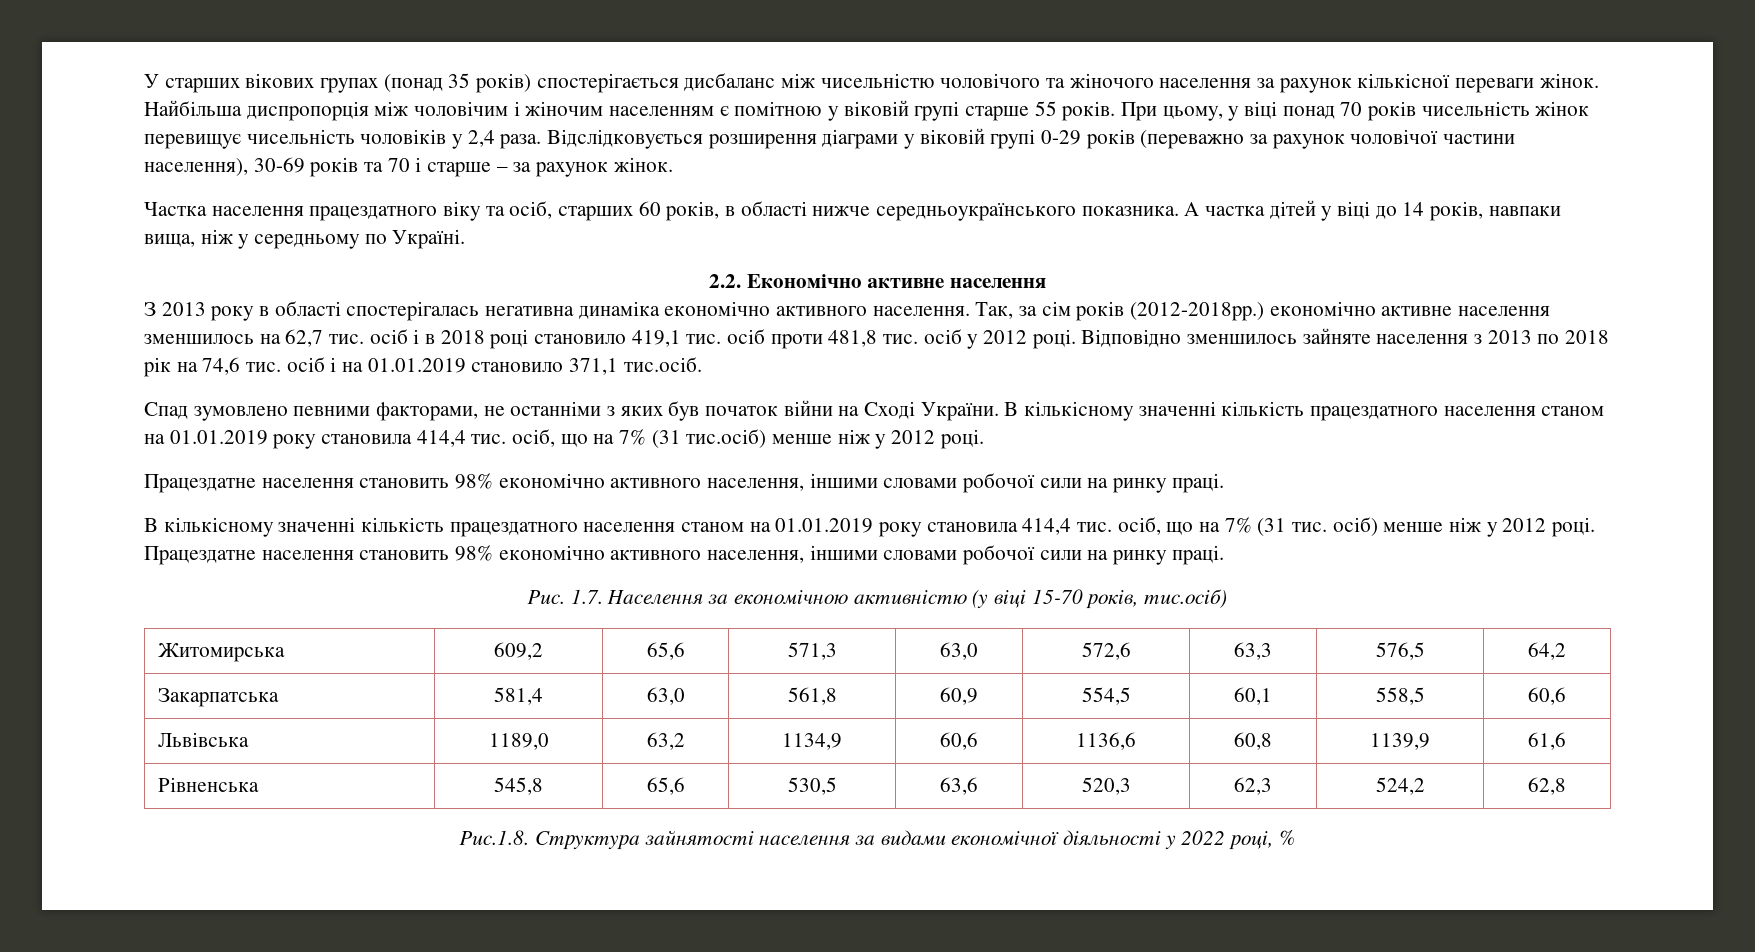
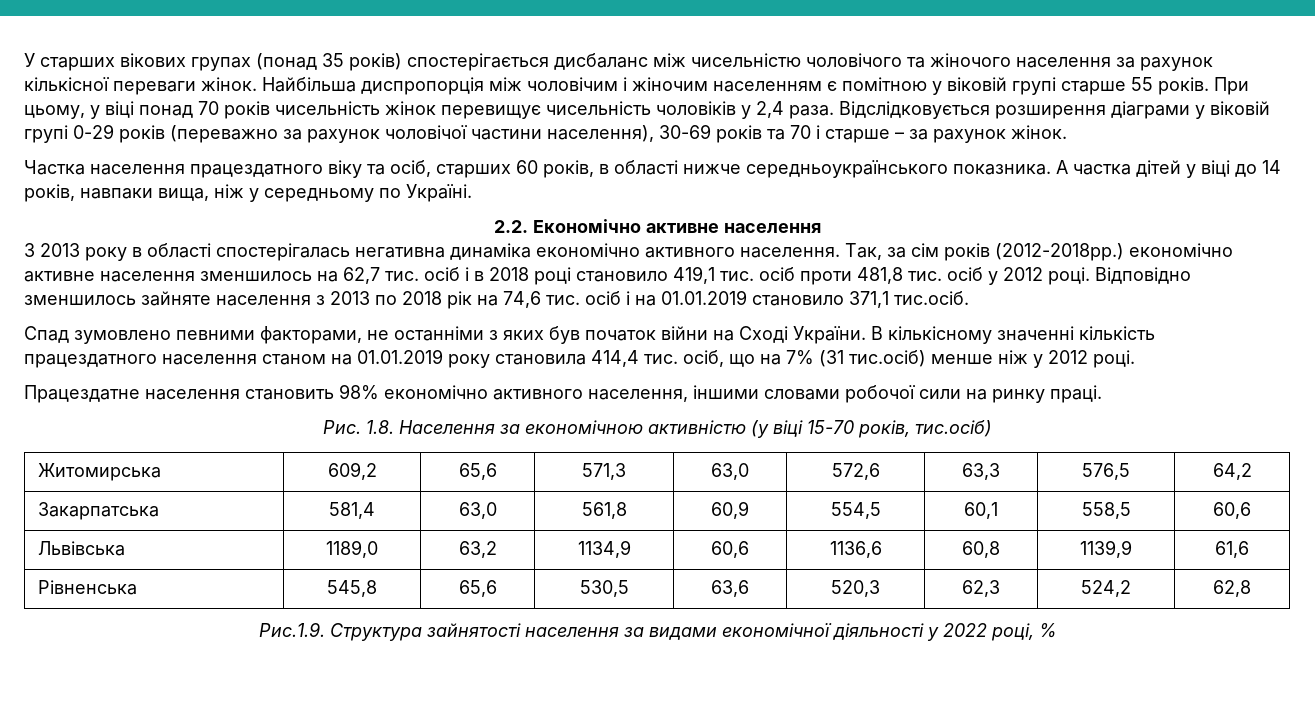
- В кількісному значенні кількість працездатного населення станом на 01.01.2019 року становила 414,4 тис. осіб, що на 7% (31 тис. осіб) менше ніж у 2012 році. Працездатне населення становить 98% економічно активного населення, іншими словами робочої сили на ринку праці.
- Рис. 1.7. Населення за економічною активністю (у віці 15-70 років, тис.осіб)
+ Рис. 1.8. Населення за економічною активністю (у віці 15-70 років, тис.осіб)
- Рис.1.8. Структура зайнятості населення за видами економічної діяльності у 2022 році, %
+ Рис.1.9. Структура зайнятості населення за видами економічної діяльності у 2022 році, %

